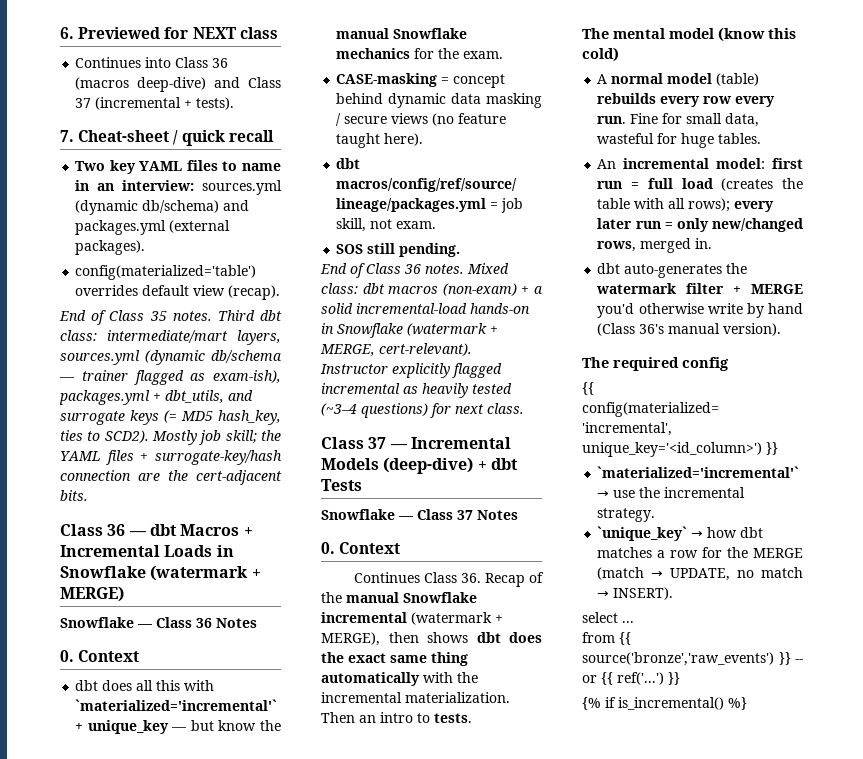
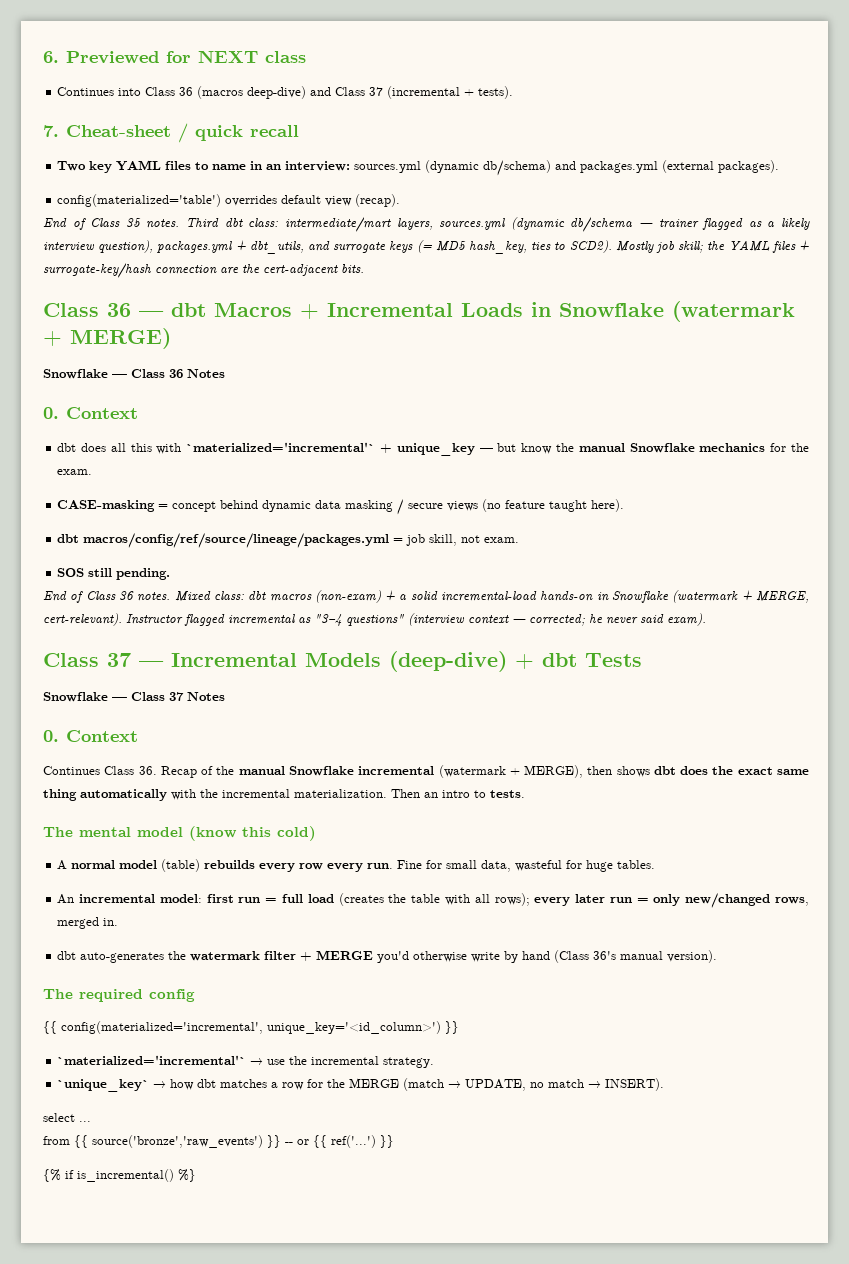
- Third dbt class: intermediate/mart layers, sources.yml (dynamic db/schema — trainer flagged as exam-ish), packages.yml + dbt_utils, and surrogate keys (= MD5 hash_key, ties to SCD2).
+ Third dbt class: intermediate/mart layers, sources.yml (dynamic db/schema — trainer flagged as a likely interview question), packages.yml + dbt_utils, and surrogate keys (= MD5 hash_key, ties to SCD2).
- Instructor explicitly flagged incremental as heavily tested (~3–4 questions) for next class.
+ Instructor flagged incremental as "3–4 questions" (interview context — corrected; he never said exam).

